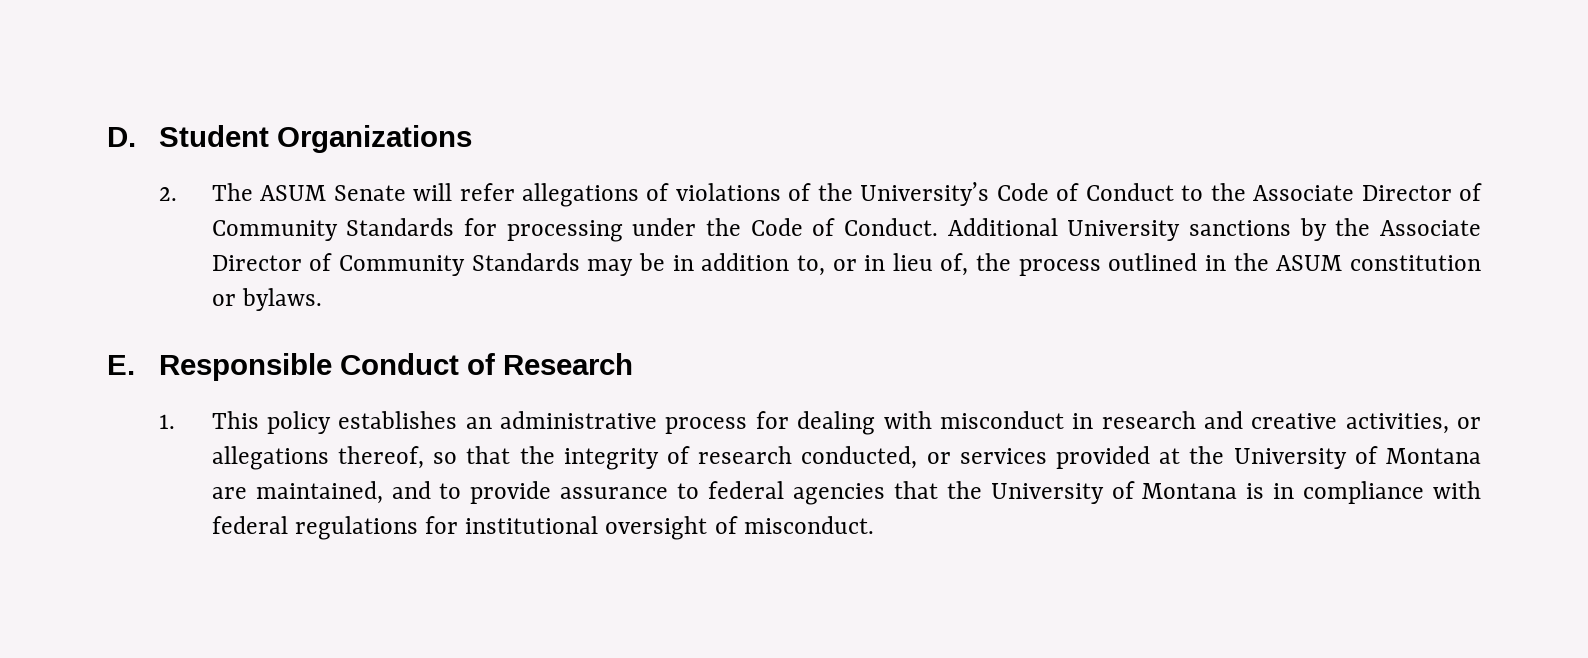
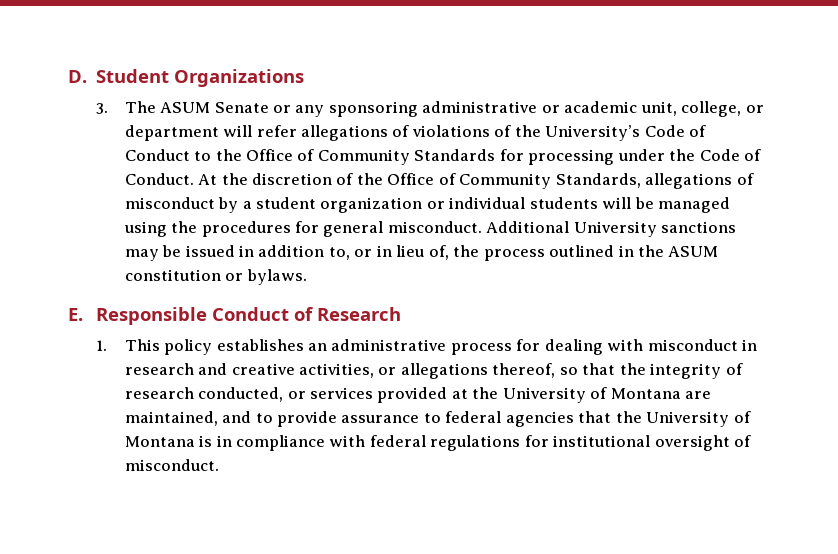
- 2. The ASUM Senate will refer allegations of violations of the University’s Code of Conduct to the Associate Director of Community Standards for processing under the Code of Conduct.
+ 3. The ASUM Senate or any sponsoring administrative or academic unit, college, or department will refer allegations of violations of the University’s Code of Conduct to the Office of Community Standards for processing under the Code of Conduct.
- Additional University sanctions by the Associate Director of Community Standards may be in addition to, or in lieu of, the process outlined in the ASUM constitution or bylaws.
+ At the discretion of the Office of Community Standards, allegations of misconduct by a student organization or individual students will be managed using the procedures for general misconduct. Additional University sanctions may be issued in addition to, or in lieu of, the process outlined in the ASUM constitution or bylaws.

